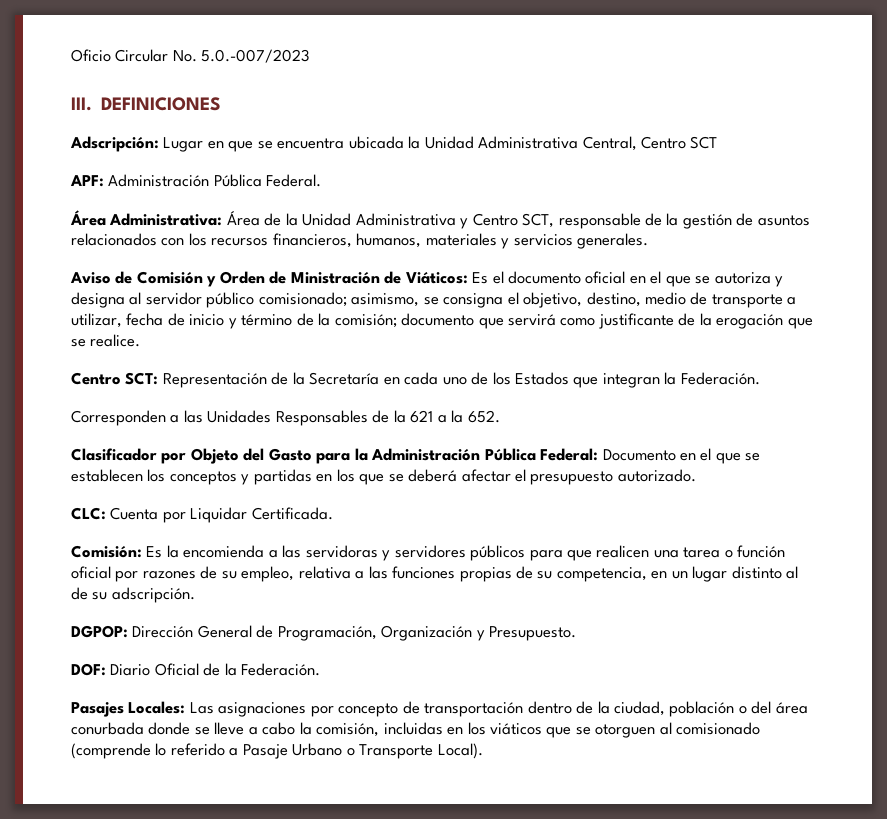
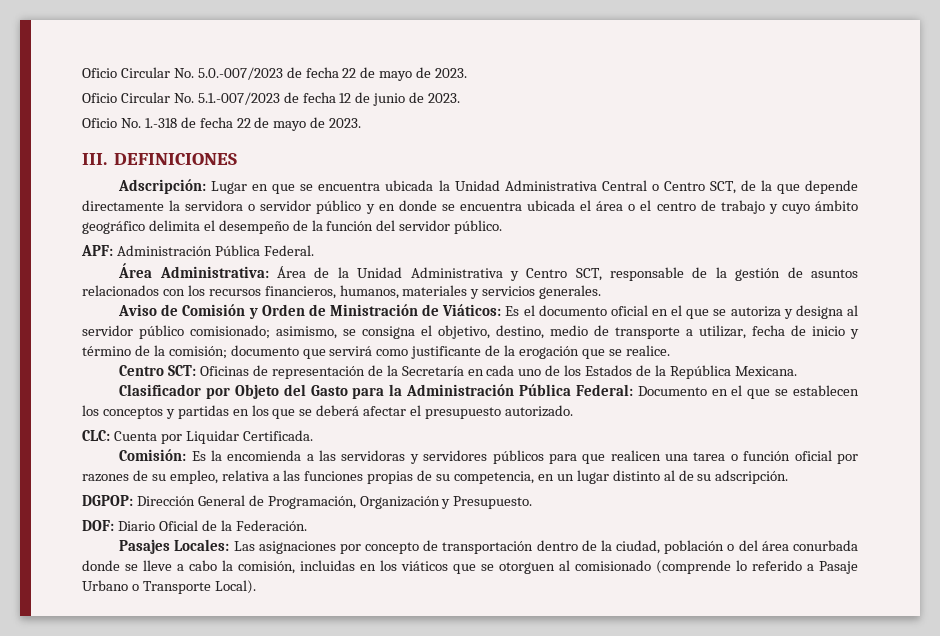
- Oficio Circular No. 5.0.-007/2023
+ Oficio Circular No. 5.0.-007/2023 de fecha 22 de mayo de 2023.
+ Oficio Circular No. 5.1.-007/2023 de fecha 12 de junio de 2023.
+ Oficio No. 1.-318 de fecha 22 de mayo de 2023.
- Adscripción: Lugar en que se encuentra ubicada la Unidad Administrativa Central, Centro SCT
+ Adscripción: Lugar en que se encuentra ubicada la Unidad Administrativa Central o Centro SCT, de la que depende directamente la servidora o servidor público y en donde se encuentra ubicada el área o el centro de trabajo y cuyo ámbito geográfico delimita el desempeño de la función del servidor público.
- Centro SCT: Representación de la Secretaría en cada uno de los Estados que integran la Federación.
- Corresponden a las Unidades Responsables de la 621 a la 652.
+ Centro SCT: Oficinas de representación de la Secretaría en cada uno de los Estados de la República Mexicana.

